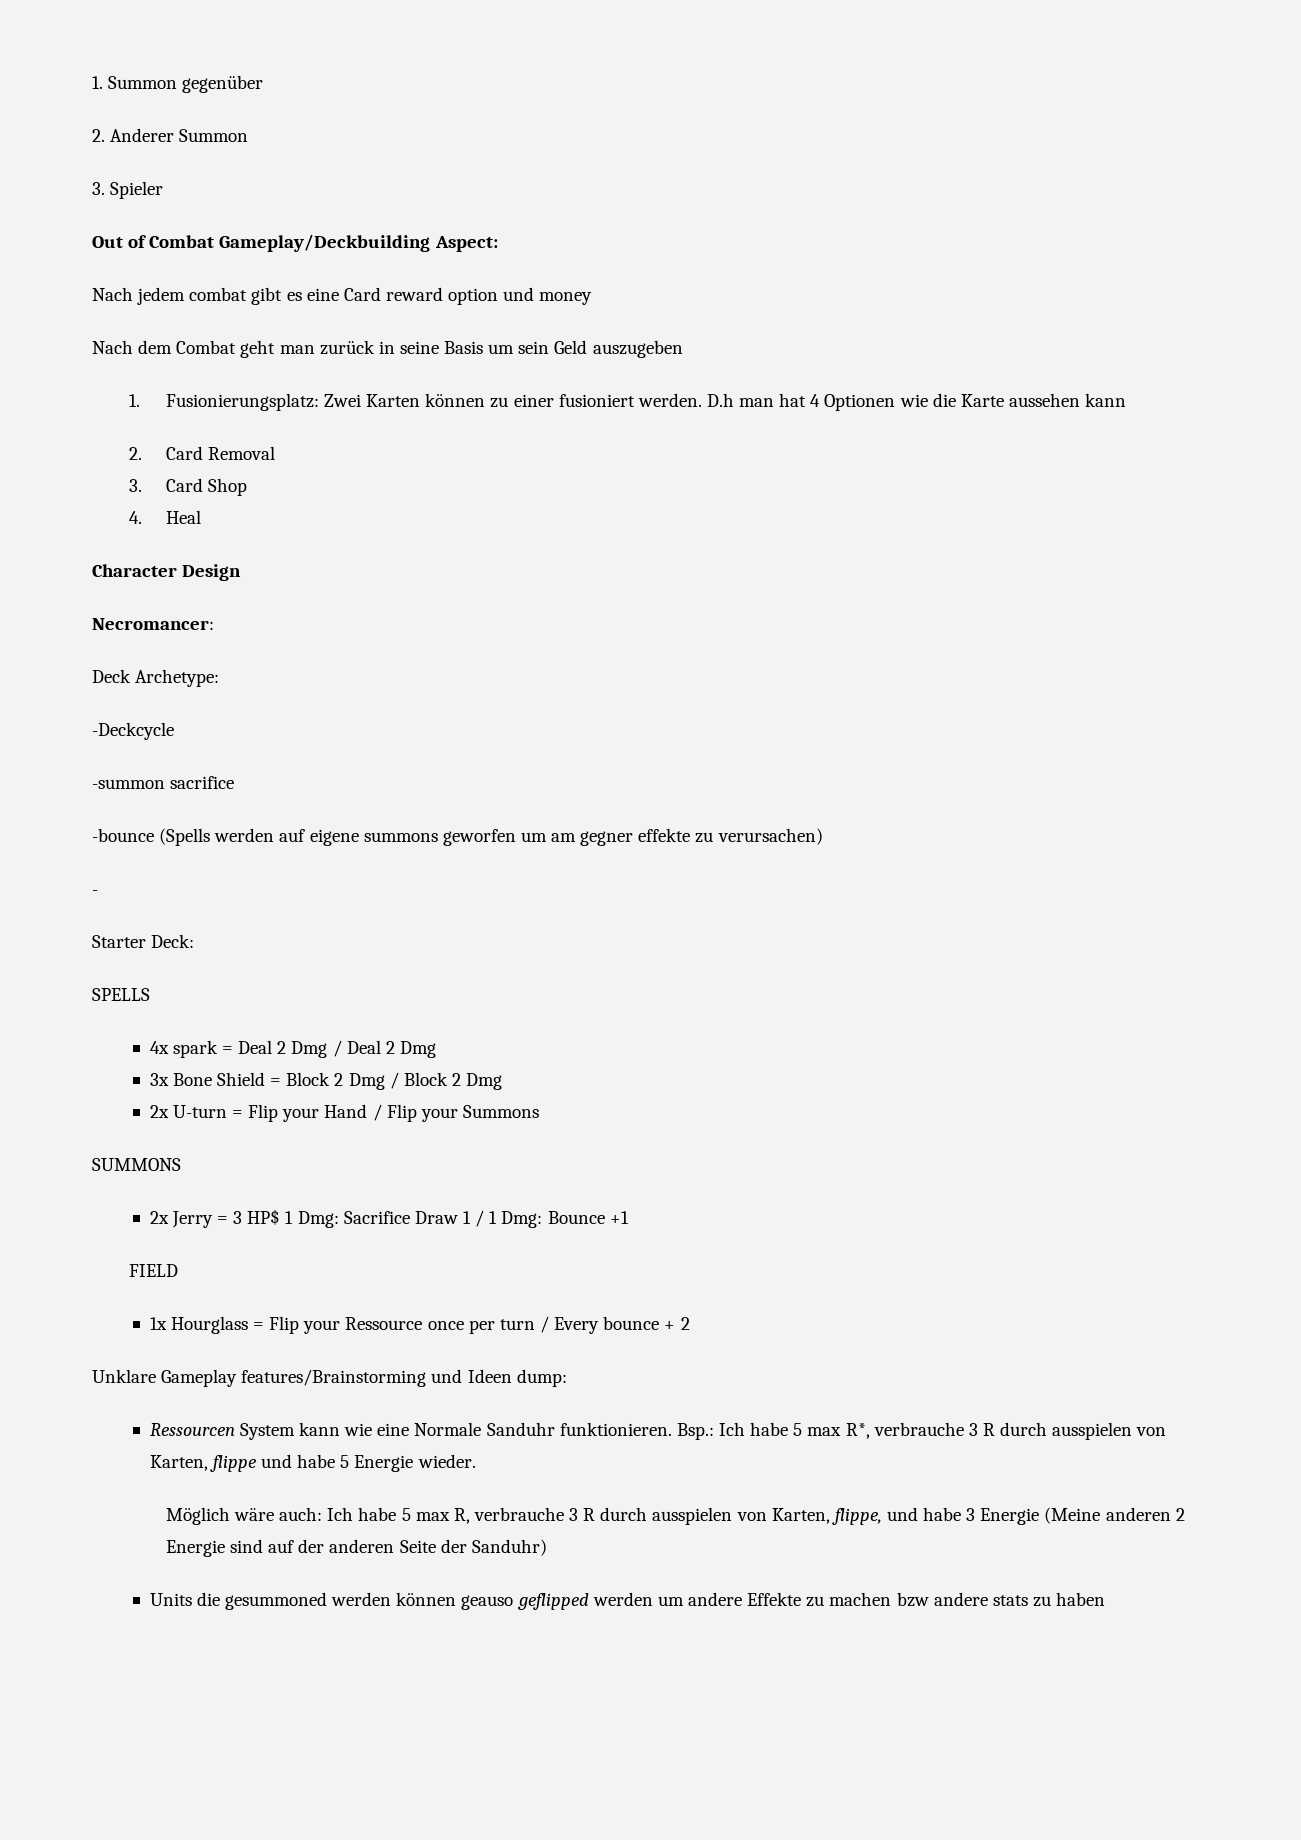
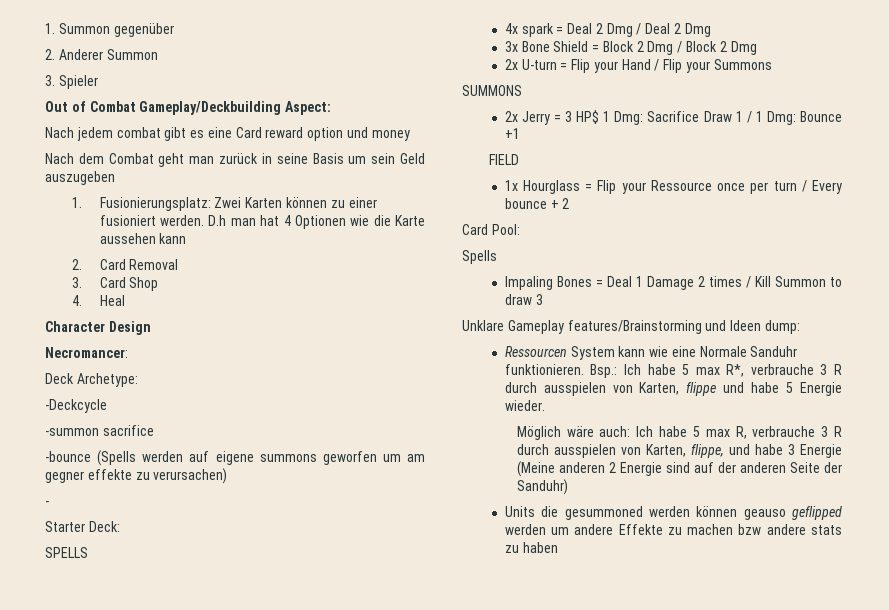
+ Card Pool:
+ Spells
+ Impaling Bones = Deal 1 Damage 2 times / Kill Summon to draw 3

